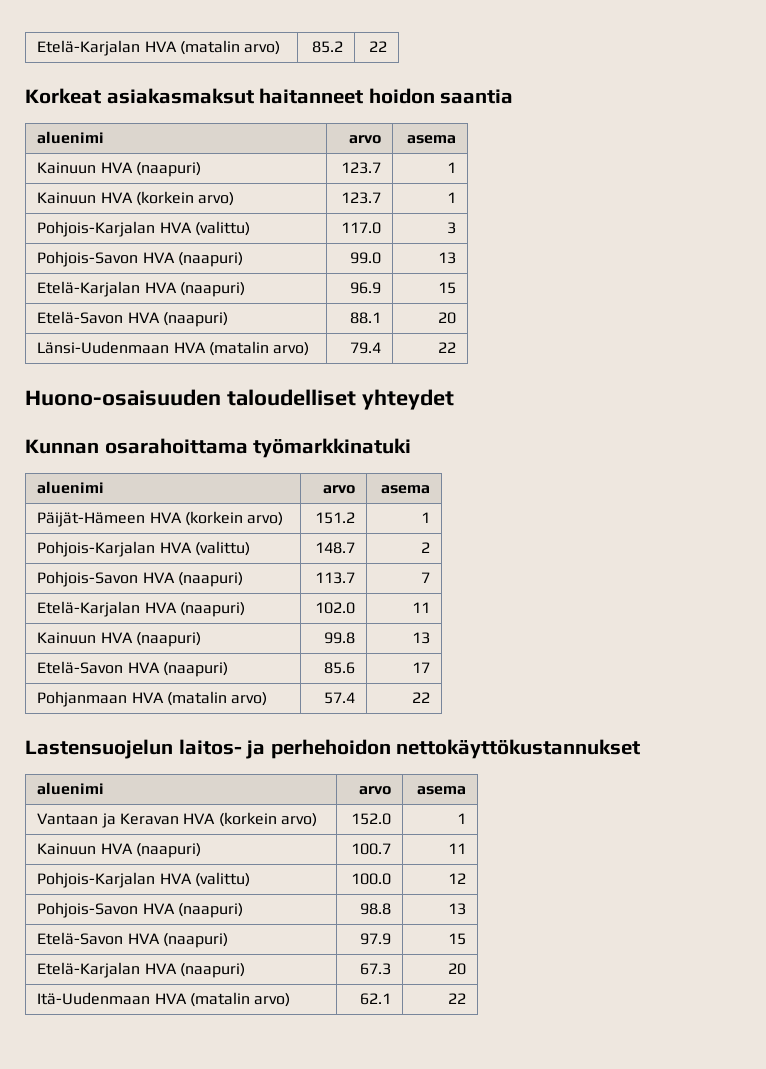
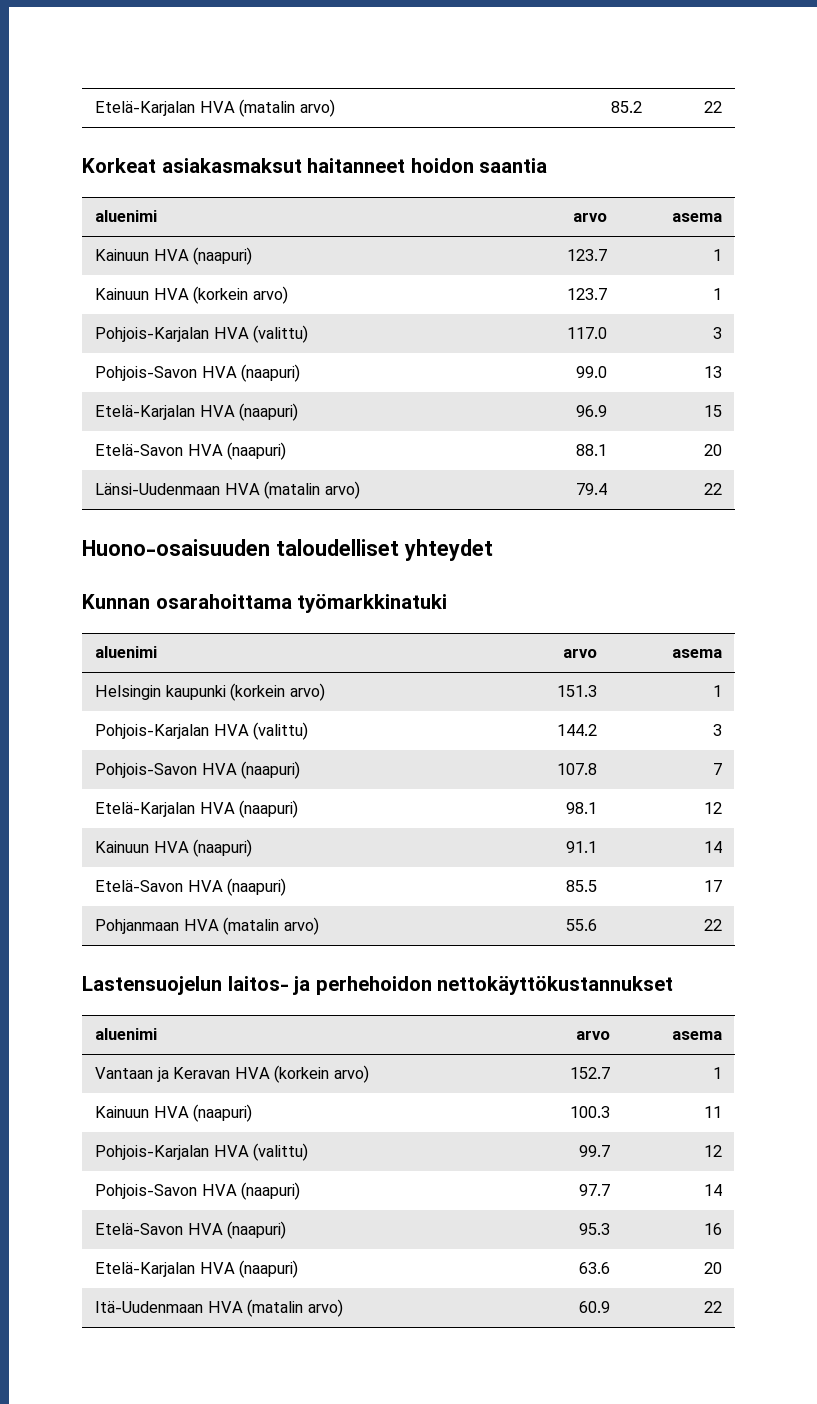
- Päijät-Hämeen HVA (korkein arvo) | 151.2 | 1
- Pohjois-Karjalan HVA (valittu) | 148.7 | 2
- Pohjois-Savon HVA (naapuri) | 113.7 | 7
+ Helsingin kaupunki (korkein arvo) | 151.3 | 1
+ Pohjois-Karjalan HVA (valittu) | 144.2 | 3
+ Pohjois-Savon HVA (naapuri) | 107.8 | 7
- Etelä-Karjalan HVA (naapuri) | 102.0 | 11
- Kainuun HVA (naapuri) | 99.8 | 13
- Etelä-Savon HVA (naapuri) | 85.6 | 17
+ Etelä-Karjalan HVA (naapuri) | 98.1 | 12
+ Kainuun HVA (naapuri) | 91.1 | 14
+ Etelä-Savon HVA (naapuri) | 85.5 | 17
- Pohjanmaan HVA (matalin arvo) | 57.4 | 22
+ Pohjanmaan HVA (matalin arvo) | 55.6 | 22
- Vantaan ja Keravan HVA (korkein arvo) | 152.0 | 1
+ Vantaan ja Keravan HVA (korkein arvo) | 152.7 | 1
- Kainuun HVA (naapuri) | 100.7 | 11
+ Kainuun HVA (naapuri) | 100.3 | 11
- Pohjois-Karjalan HVA (valittu) | 100.0 | 12
+ Pohjois-Karjalan HVA (valittu) | 99.7 | 12
- Pohjois-Savon HVA (naapuri) | 98.8 | 13
- Etelä-Savon HVA (naapuri) | 97.9 | 15
- Etelä-Karjalan HVA (naapuri) | 67.3 | 20
+ Pohjois-Savon HVA (naapuri) | 97.7 | 14
+ Etelä-Savon HVA (naapuri) | 95.3 | 16
+ Etelä-Karjalan HVA (naapuri) | 63.6 | 20
- Itä-Uudenmaan HVA (matalin arvo) | 62.1 | 22
+ Itä-Uudenmaan HVA (matalin arvo) | 60.9 | 22

